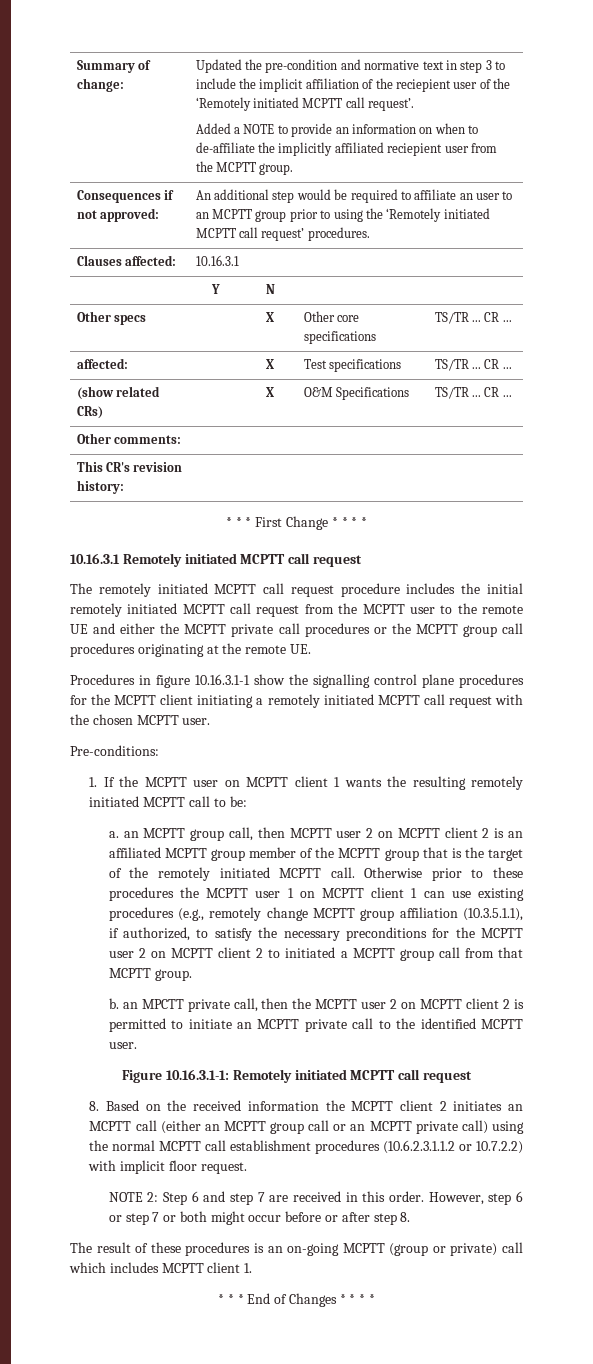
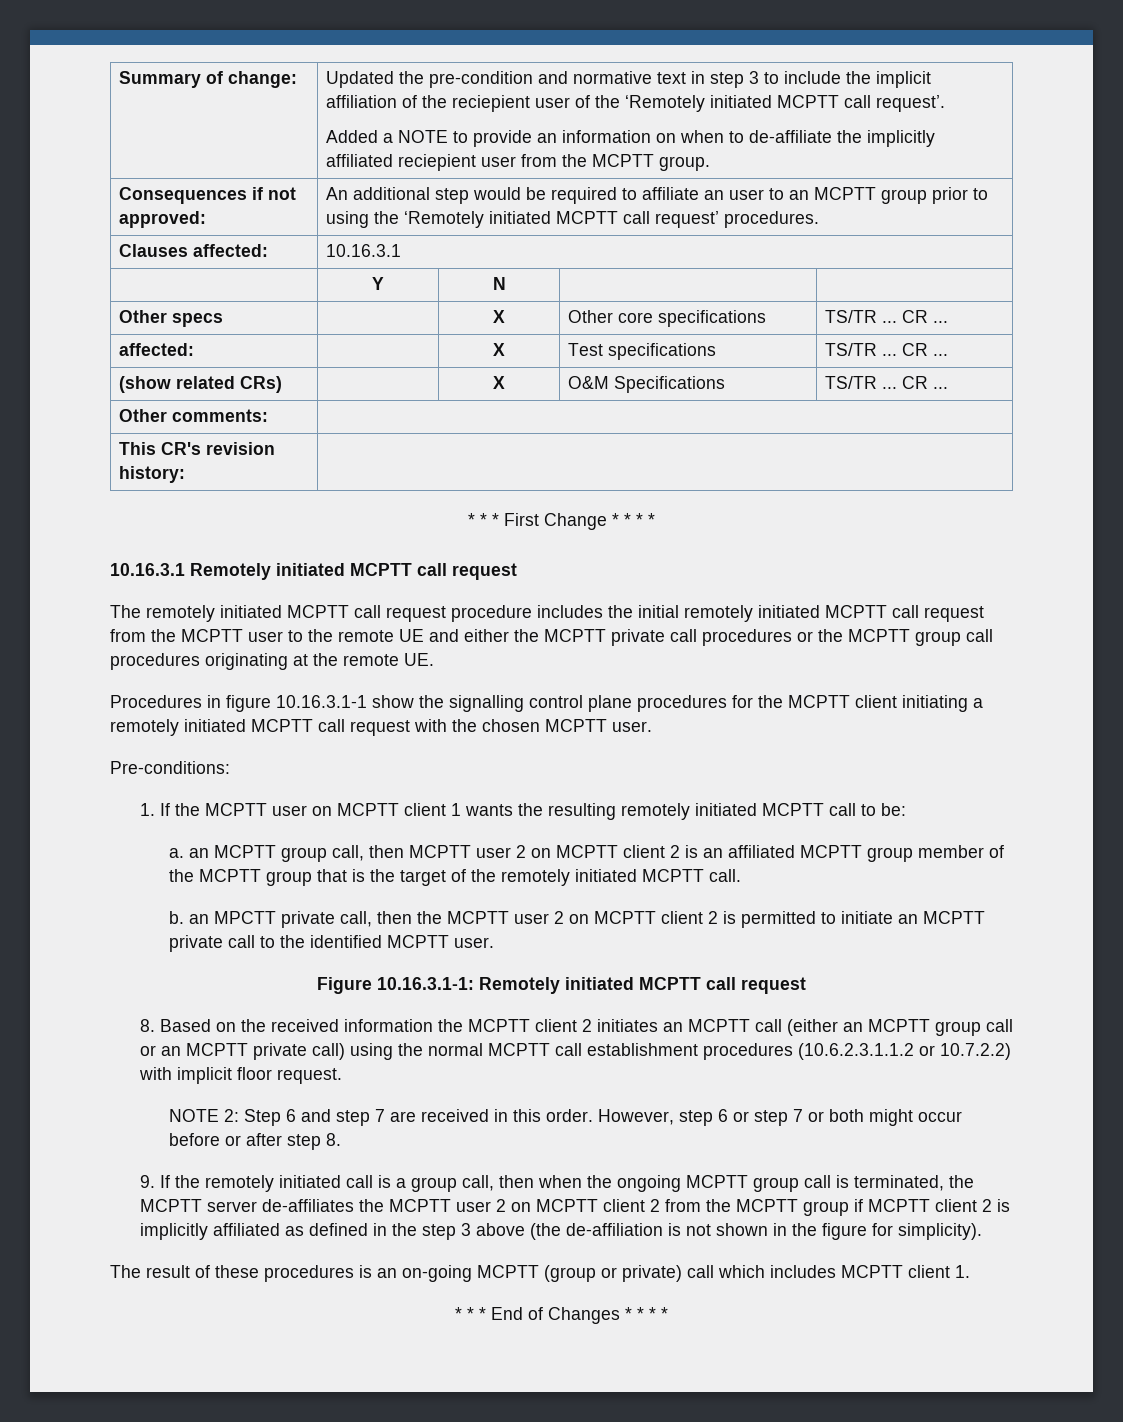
- Otherwise prior to these procedures the MCPTT user 1 on MCPTT client 1 can use existing procedures (e.g., remotely change MCPTT group affiliation (10.3.5.1.1), if authorized, to satisfy the necessary preconditions for the MCPTT user 2 on MCPTT client 2 to initiated a MCPTT group call from that MCPTT group.
+ 9. If the remotely initiated call is a group call, then when the ongoing MCPTT group call is terminated, the MCPTT server de-affiliates the MCPTT user 2 on MCPTT client 2 from the MCPTT group if MCPTT client 2 is implicitly affiliated as defined in the step 3 above (the de-affiliation is not shown in the figure for simplicity).

